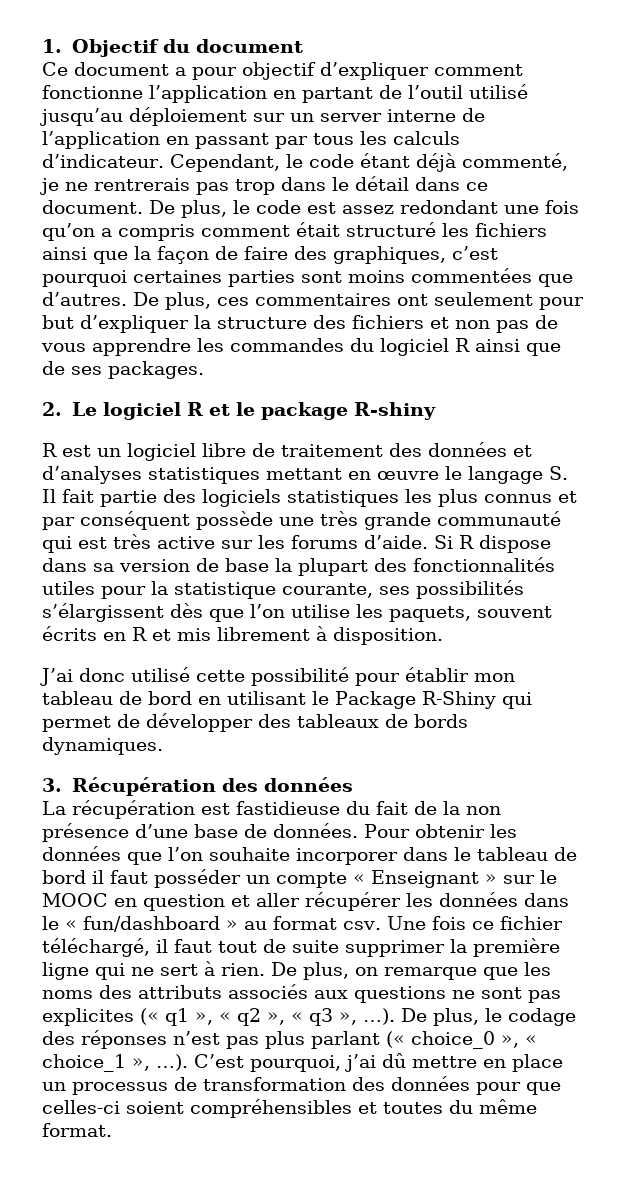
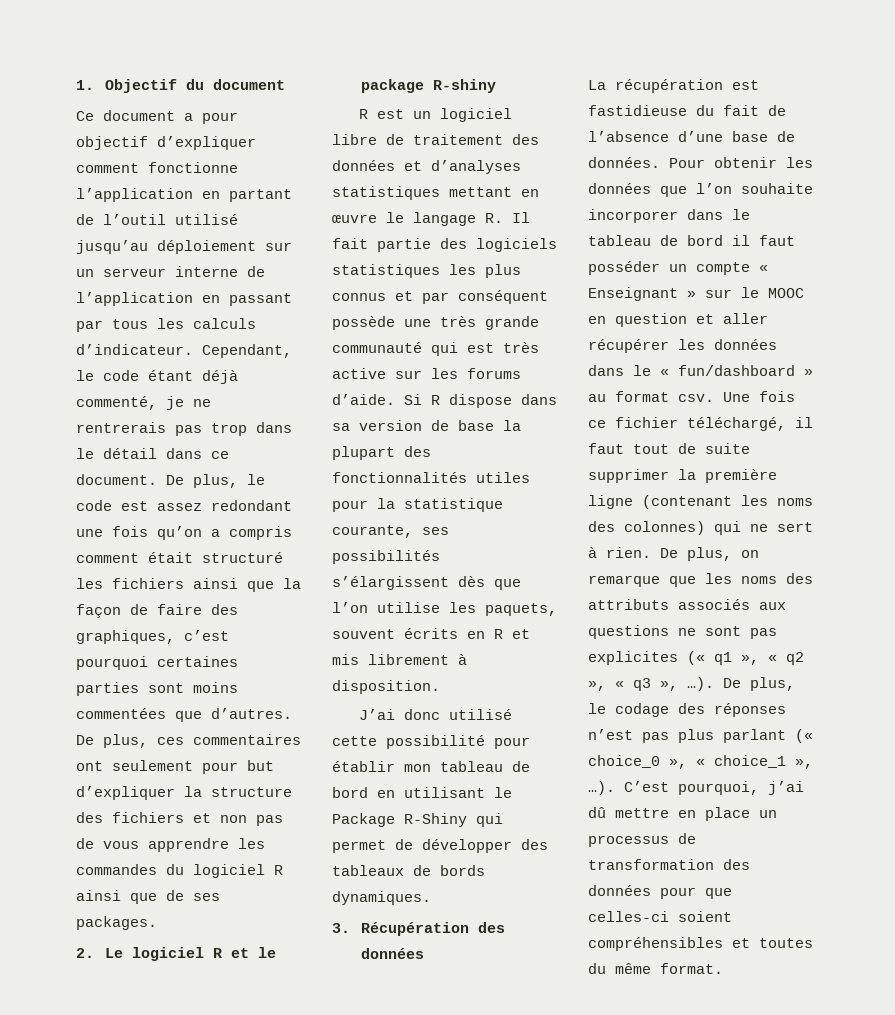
- Ce document a pour objectif d’expliquer comment fonctionne l’application en partant de l’outil utilisé jusqu’au déploiement sur un server interne de l’application en passant par tous les calculs d’indicateur.
+ Ce document a pour objectif d’expliquer comment fonctionne l’application en partant de l’outil utilisé jusqu’au déploiement sur un serveur interne de l’application en passant par tous les calculs d’indicateur.
- R est un logiciel libre de traitement des données et d’analyses statistiques mettant en œuvre le langage S. Il fait partie des logiciels statistiques les plus connus et par conséquent possède une très grande communauté qui est très active sur les forums d’aide.
+ R est un logiciel libre de traitement des données et d’analyses statistiques mettant en œuvre le langage R. Il fait partie des logiciels statistiques les plus connus et par conséquent possède une très grande communauté qui est très active sur les forums d’aide.
- La récupération est fastidieuse du fait de la non présence d’une base de données.
+ La récupération est fastidieuse du fait de l’absence d’une base de données.
- Une fois ce fichier téléchargé, il faut tout de suite supprimer la première ligne qui ne sert à rien.
+ Une fois ce fichier téléchargé, il faut tout de suite supprimer la première ligne (contenant les noms des colonnes) qui ne sert à rien.

